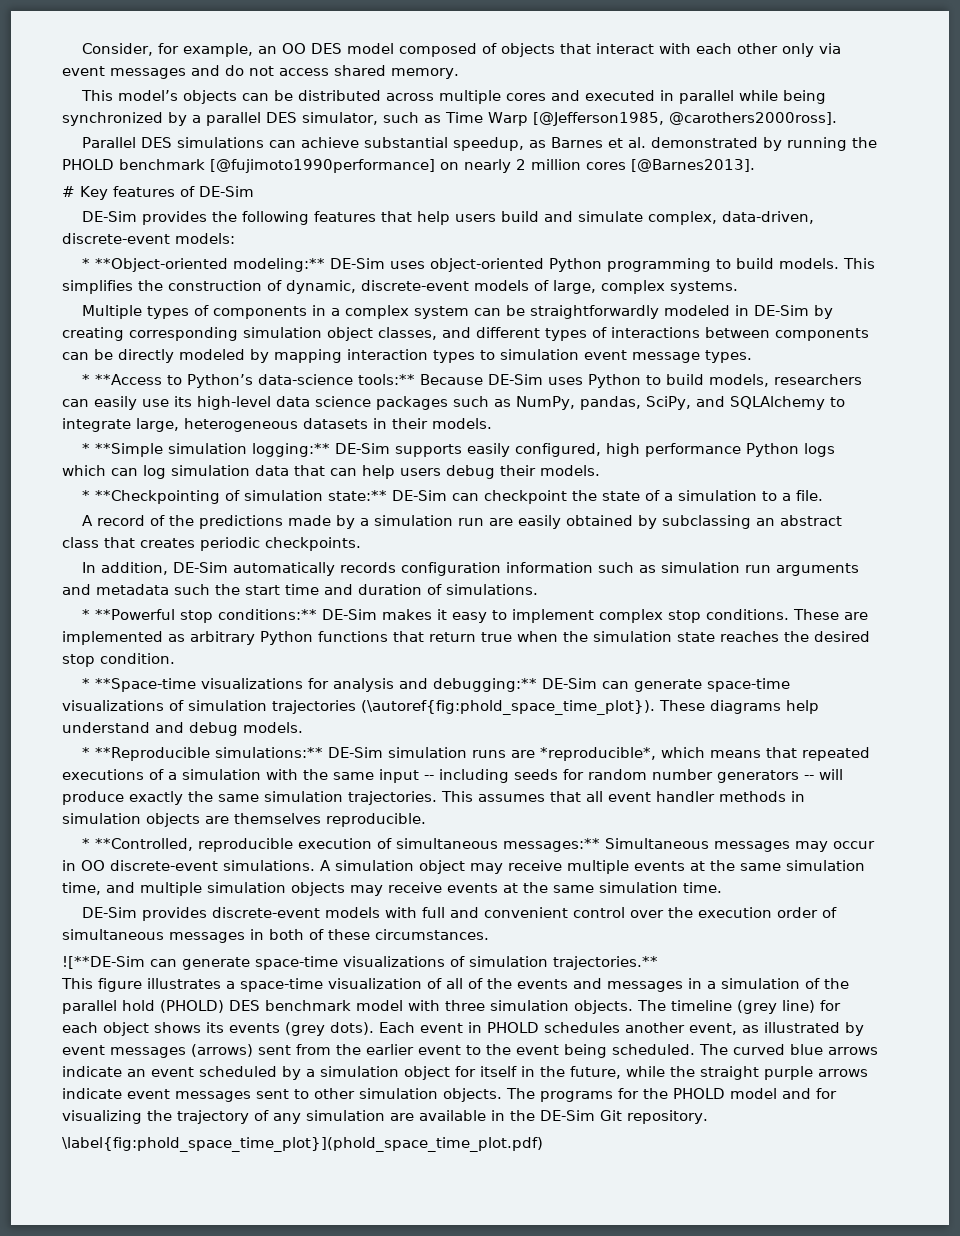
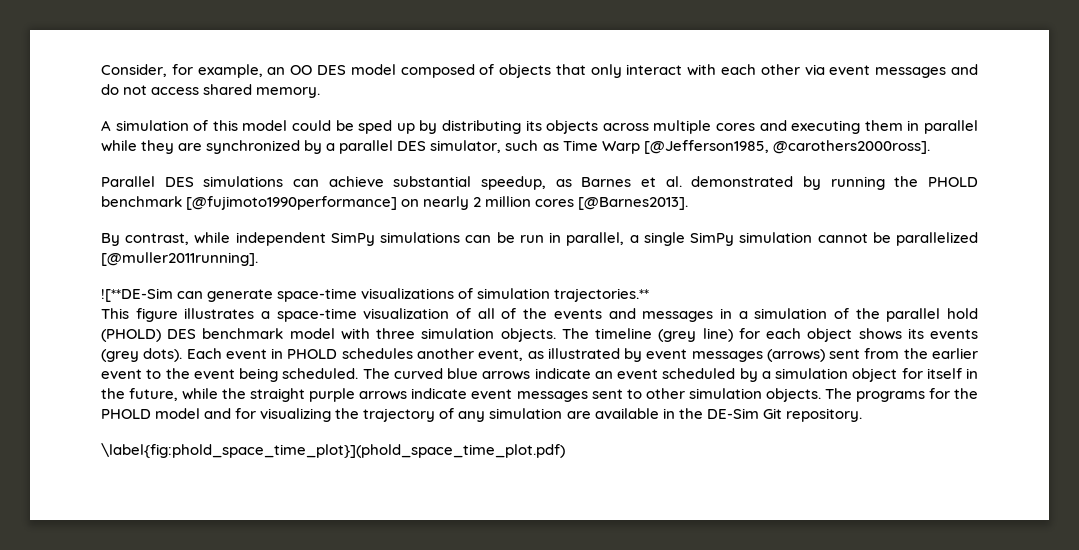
- Consider, for example, an OO DES model composed of objects that interact with each other only via event messages and do not access shared memory.
+ Consider, for example, an OO DES model composed of objects that only interact with each other via event messages and do not access shared memory.
- This model’s objects can be distributed across multiple cores and executed in parallel while being synchronized by a parallel DES simulator, such as Time Warp [@Jefferson1985, @carothers2000ross].
+ A simulation of this model could be sped up by distributing its objects across multiple cores and executing them in parallel while they are synchronized by a parallel DES simulator, such as Time Warp [@Jefferson1985, @carothers2000ross].
- # Key features of DE-Sim
- DE-Sim provides the following features that help users build and simulate complex, data-driven, discrete-event models:
- * **Object-oriented modeling:** DE-Sim uses object-oriented Python programming to build models. This simplifies the construction of dynamic, discrete-event models of large, complex systems.
- Multiple types of components in a complex system can be straightforwardly modeled in DE-Sim by creating corresponding simulation object classes, and different types of interactions between components can be directly modeled by mapping interaction types to simulation event message types.
- * **Access to Python’s data-science tools:** Because DE-Sim uses Python to build models, researchers can easily use its high-level data science packages such as NumPy, pandas, SciPy, and SQLAlchemy to integrate large, heterogeneous datasets in their models.
- * **Simple simulation logging:** DE-Sim supports easily configured, high performance Python logs which can log simulation data that can help users debug their models.
- * **Checkpointing of simulation state:** DE-Sim can checkpoint the state of a simulation to a file.
- A record of the predictions made by a simulation run are easily obtained by subclassing an abstract class that creates periodic checkpoints.
- In addition, DE-Sim automatically records configuration information such as simulation run arguments and metadata such the start time and duration of simulations.
- * **Powerful stop conditions:** DE-Sim makes it easy to implement complex stop conditions. These are implemented as arbitrary Python functions that return true when the simulation state reaches the desired stop condition.
- * **Space-time visualizations for analysis and debugging:** DE-Sim can generate space-time visualizations of simulation trajectories (\autoref{fig:phold_space_time_plot}). These diagrams help understand and debug models.
- * **Reproducible simulations:** DE-Sim simulation runs are *reproducible*, which means that repeated executions of a simulation with the same input -- including seeds for random number generators -- will produce exactly the same simulation trajectories. This assumes that all event handler methods in simulation objects are themselves reproducible.
- * **Controlled, reproducible execution of simultaneous messages:** Simultaneous messages may occur in OO discrete-event simulations. A simulation object may receive multiple events at the same simulation time, and multiple simulation objects may receive events at the same simulation time.
- DE-Sim provides discrete-event models with full and convenient control over the execution order of simultaneous messages in both of these circumstances.
+ By contrast, while independent SimPy simulations can be run in parallel, a single SimPy simulation cannot be parallelized [@muller2011running].

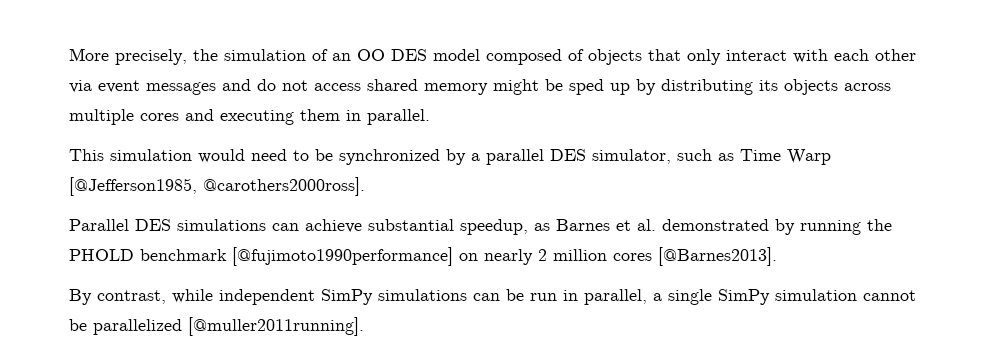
- Consider, for example, an OO DES model composed of objects that only interact with each other via event messages and do not access shared memory.
- A simulation of this model could be sped up by distributing its objects across multiple cores and executing them in parallel while they are synchronized by a parallel DES simulator, such as Time Warp [@Jefferson1985, @carothers2000ross].
+ More precisely, the simulation of an OO DES model composed of objects that only interact with each other via event messages and do not access shared memory might be sped up by distributing its objects across multiple cores and executing them in parallel.
+ This simulation would need to be synchronized by a parallel DES simulator, such as Time Warp [@Jefferson1985, @carothers2000ross].
- ![**DE-Sim can generate space-time visualizations of simulation trajectories.**
- This figure illustrates a space-time visualization of all of the events and messages in a simulation of the parallel hold (PHOLD) DES benchmark model with three simulation objects. The timeline (grey line) for each object shows its events (grey dots). Each event in PHOLD schedules another event, as illustrated by event messages (arrows) sent from the earlier event to the event being scheduled. The curved blue arrows indicate an event scheduled by a simulation object for itself in the future, while the straight purple arrows indicate event messages sent to other simulation objects. The programs for the PHOLD model and for visualizing the trajectory of any simulation are available in the DE-Sim Git repository.
- \label{fig:phold_space_time_plot}](phold_space_time_plot.pdf)

